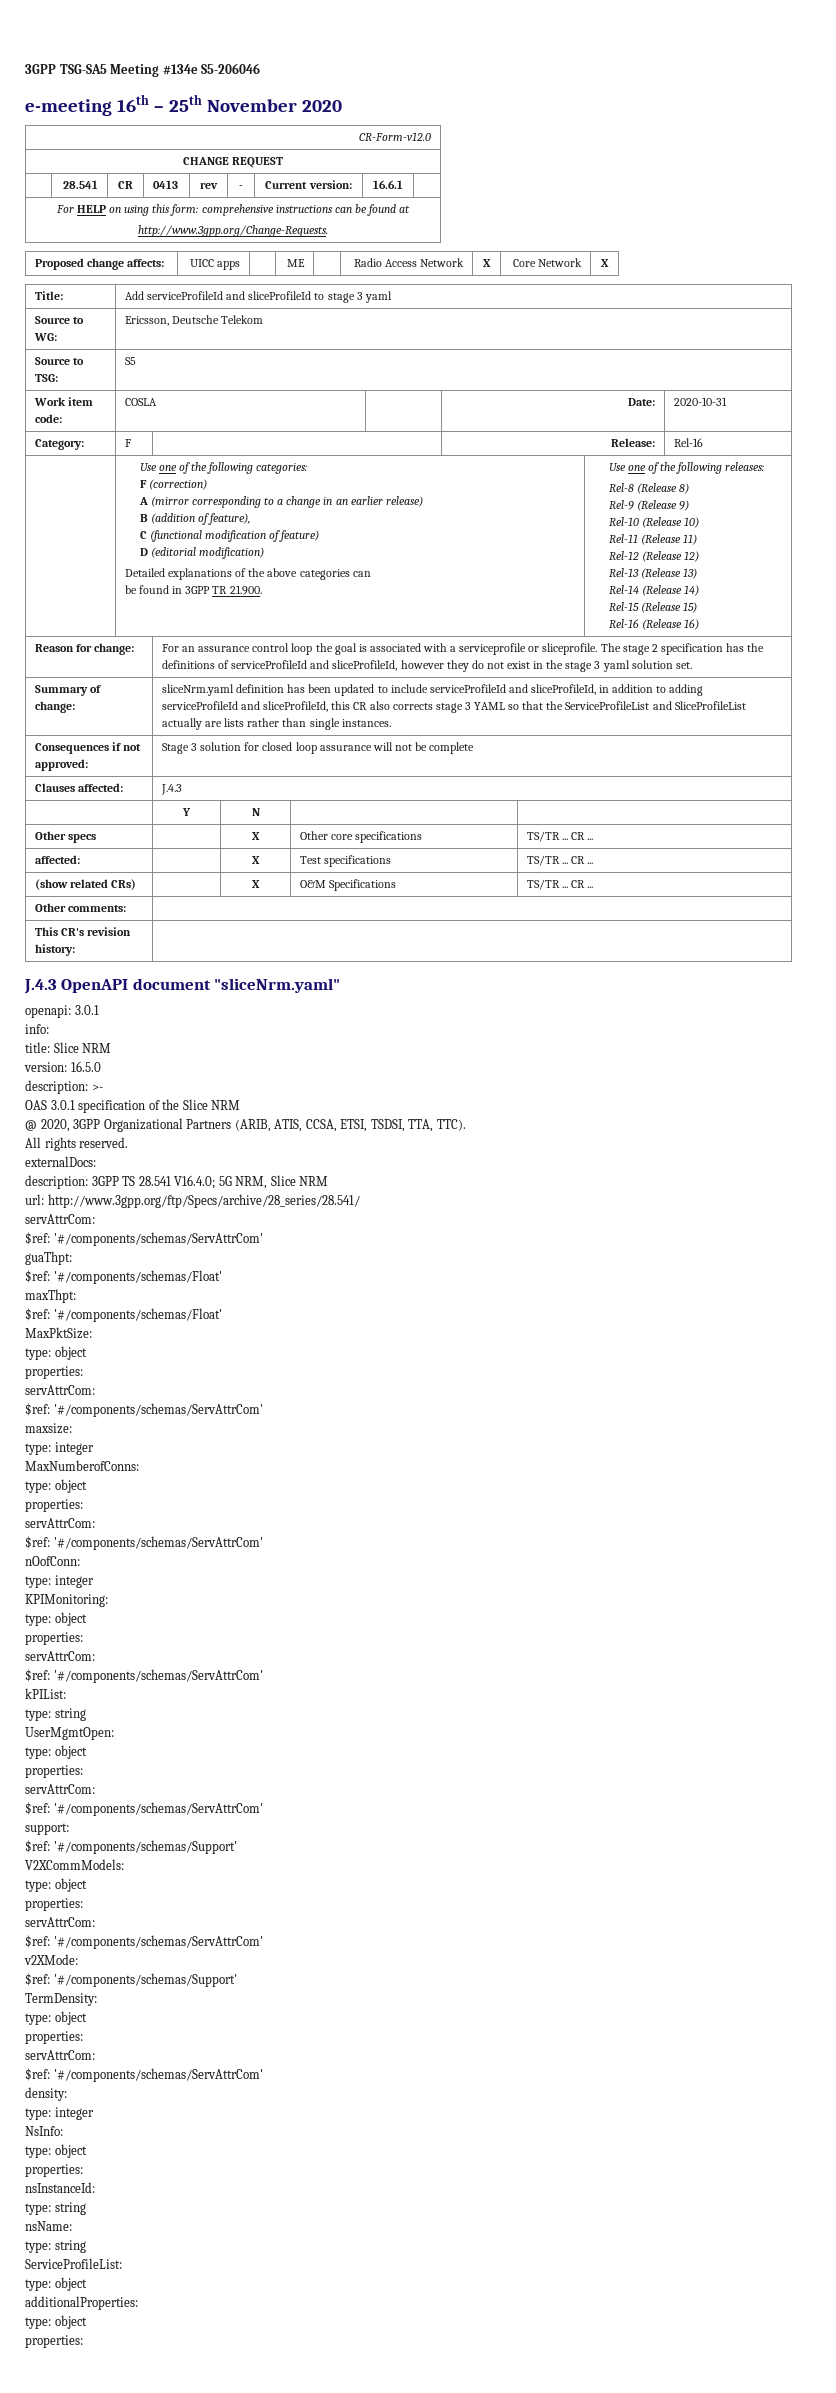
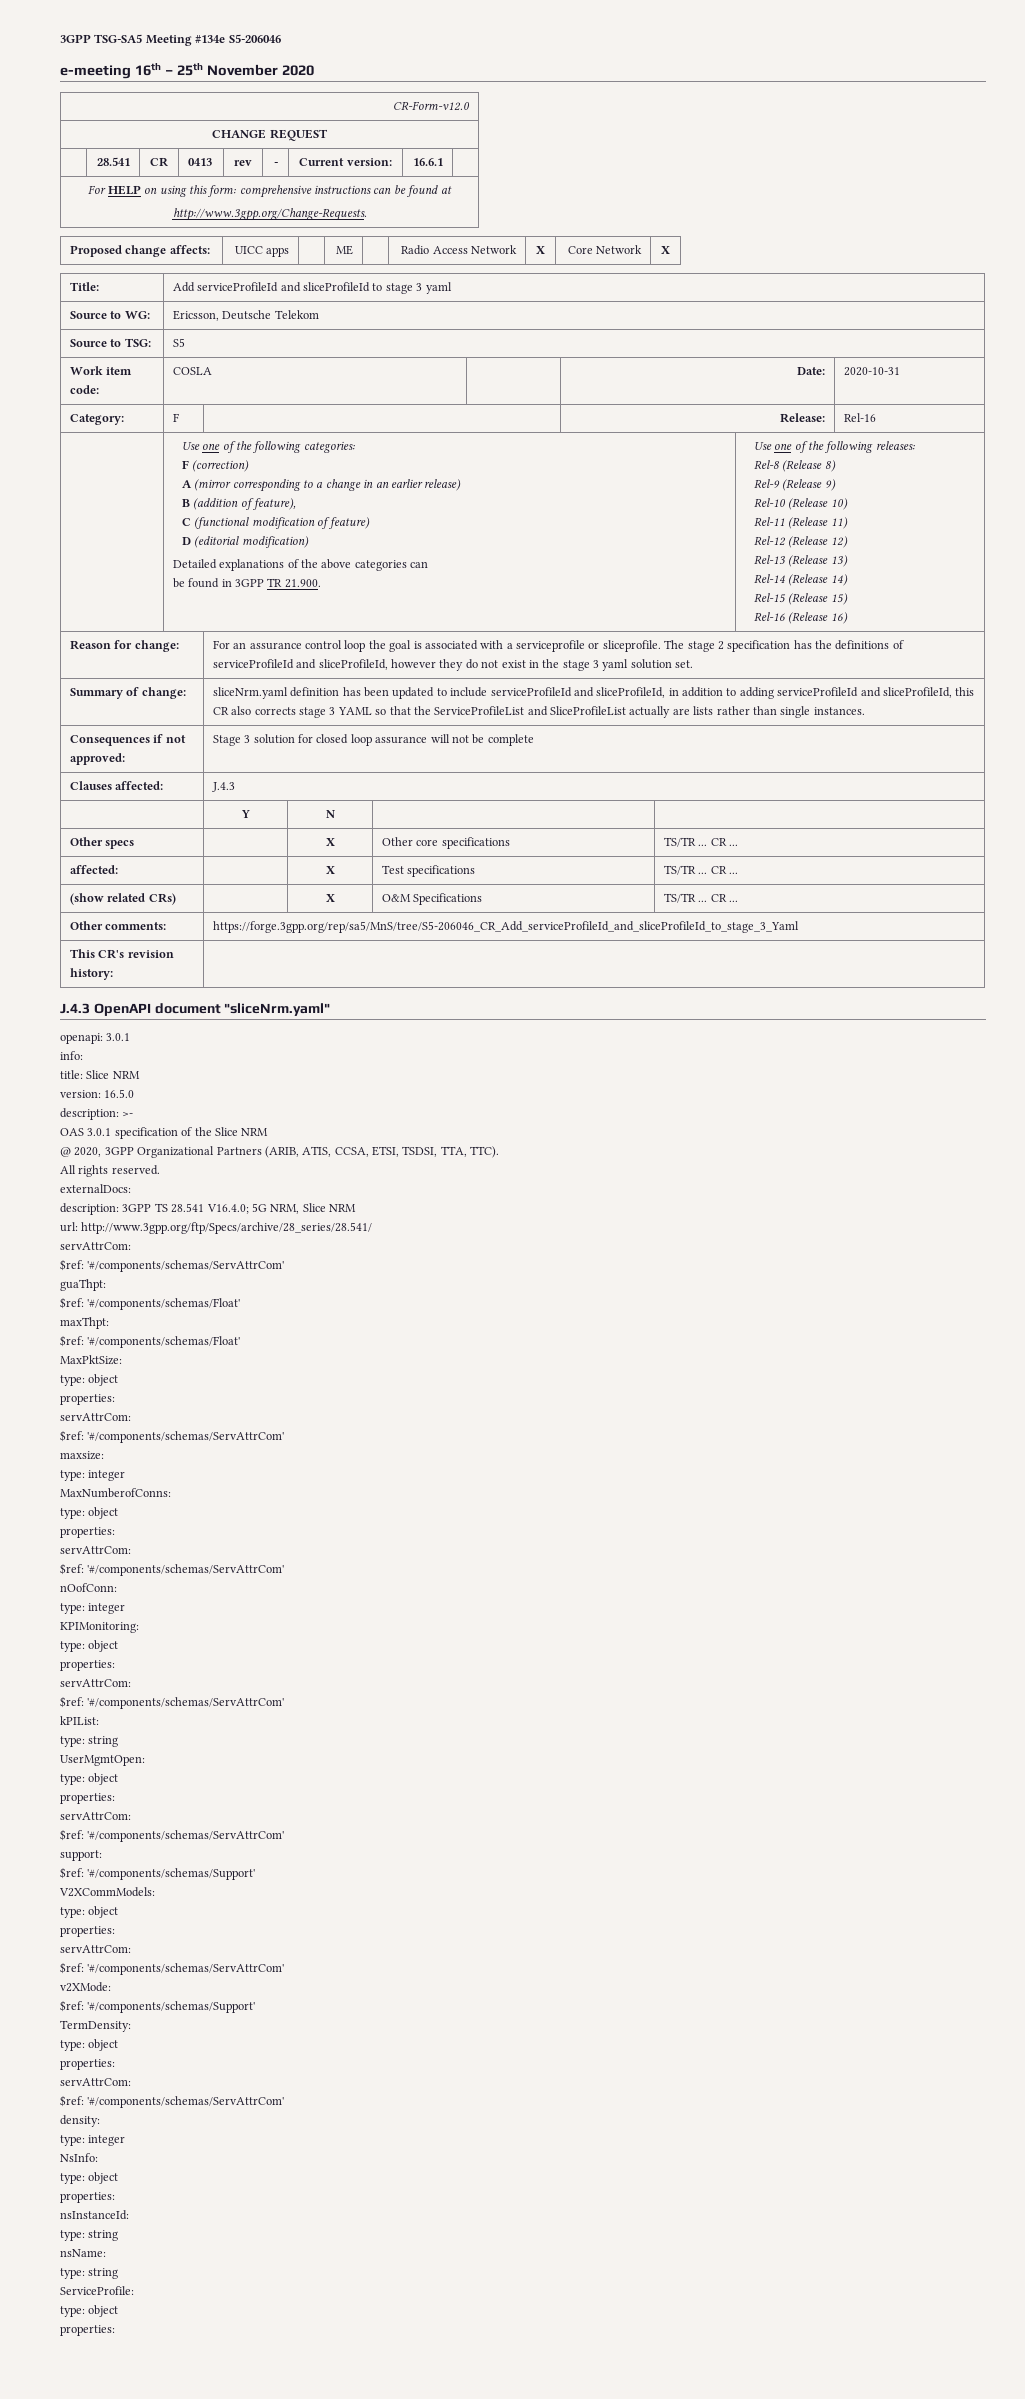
- Other comments: |
+ Other comments: | https://forge.3gpp.org/rep/sa5/MnS/tree/S5-206046_CR_Add_serviceProfileId_and_sliceProfileId_to_stage_3_Yaml
- ServiceProfileList:
- type: object
- additionalProperties:
+ ServiceProfile:

